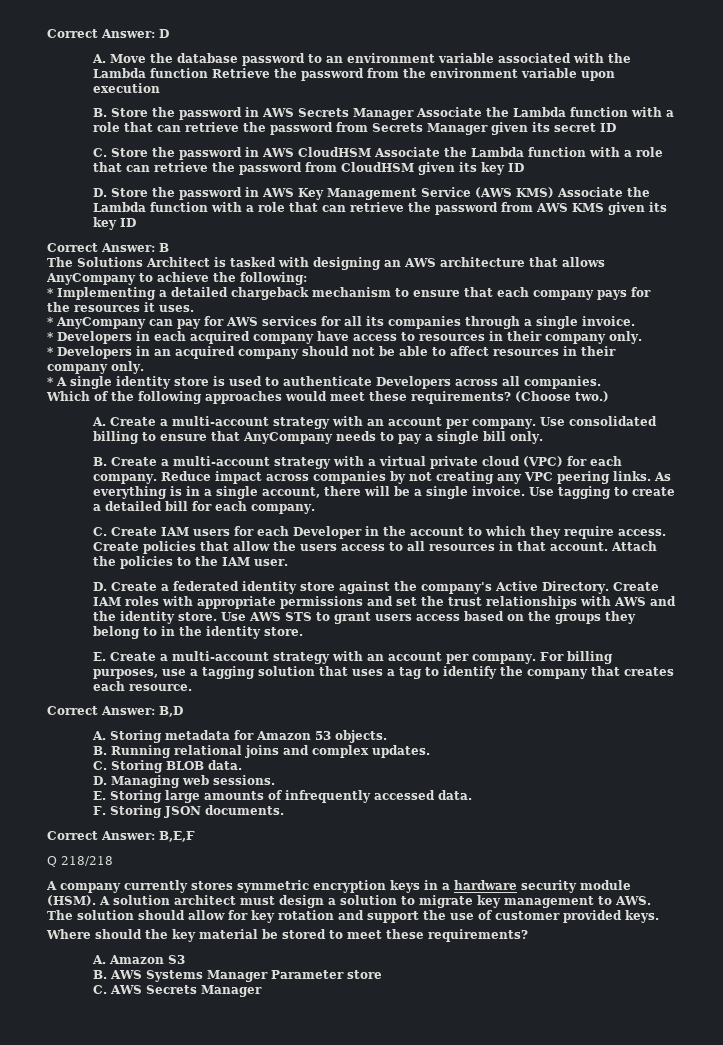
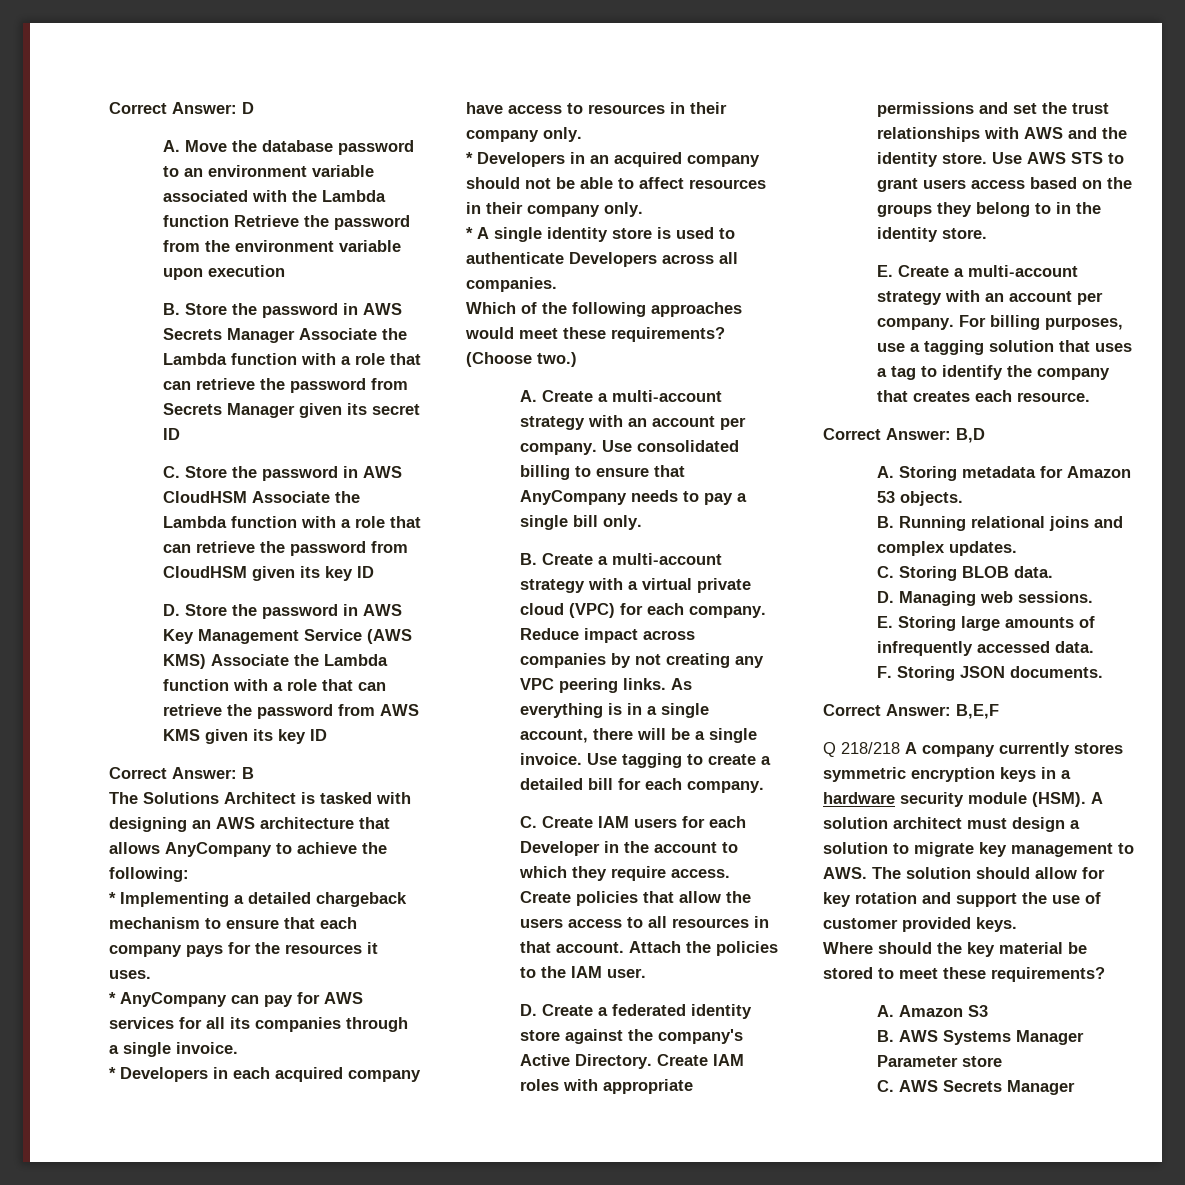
- Q 218/218
- A company currently stores symmetric encryption keys in a hardware security module (HSM).
+ Q 218/218 A company currently stores symmetric encryption keys in a hardware security module (HSM).

